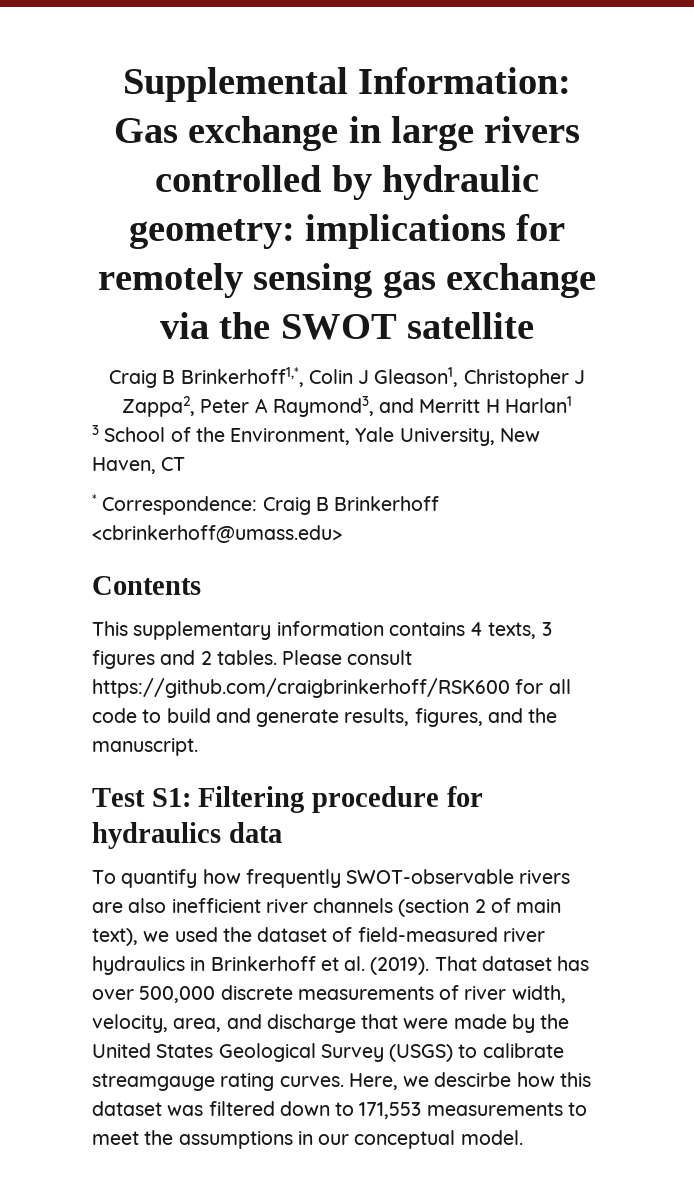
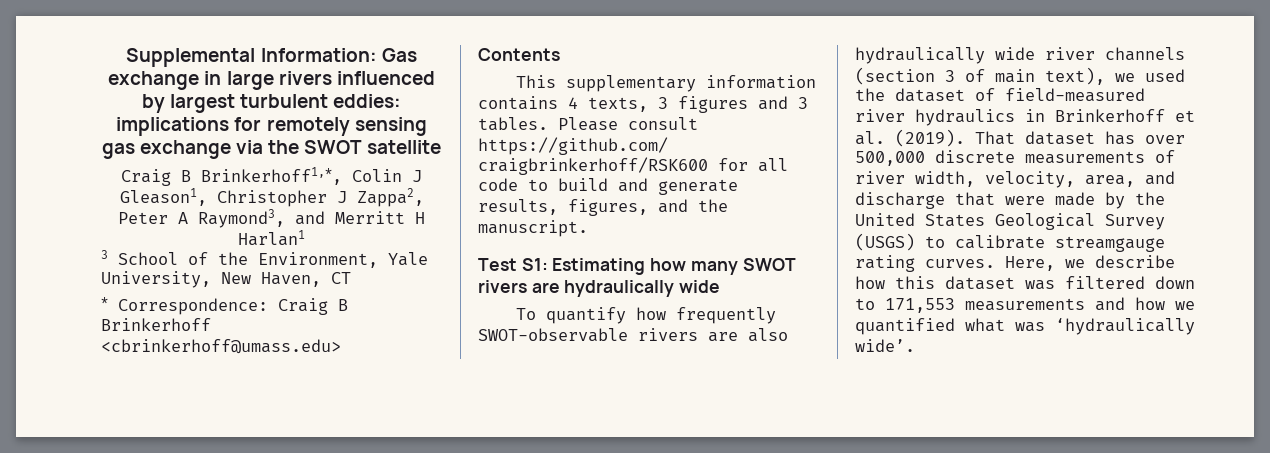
- Supplemental Information: Gas exchange in large rivers controlled by hydraulic geometry: implications for remotely sensing gas exchange via the SWOT satellite
+ Supplemental Information: Gas exchange in large rivers influenced by largest turbulent eddies: implications for remotely sensing gas exchange via the SWOT satellite
- This supplementary information contains 4 texts, 3 figures and 2 tables.
+ This supplementary information contains 4 texts, 3 figures and 3 tables.
- Test S1: Filtering procedure for hydraulics data
+ Test S1: Estimating how many SWOT rivers are hydraulically wide
- To quantify how frequently SWOT-observable rivers are also inefficient river channels (section 2 of main text), we used the dataset of field-measured river hydraulics in Brinkerhoff et al. (2019).
+ To quantify how frequently SWOT-observable rivers are also hydraulically wide river channels (section 3 of main text), we used the dataset of field-measured river hydraulics in Brinkerhoff et al. (2019).
- Here, we descirbe how this dataset was filtered down to 171,553 measurements to meet the assumptions in our conceptual model.
+ Here, we describe how this dataset was filtered down to 171,553 measurements and how we quantified what was ‘hydraulically wide’.

